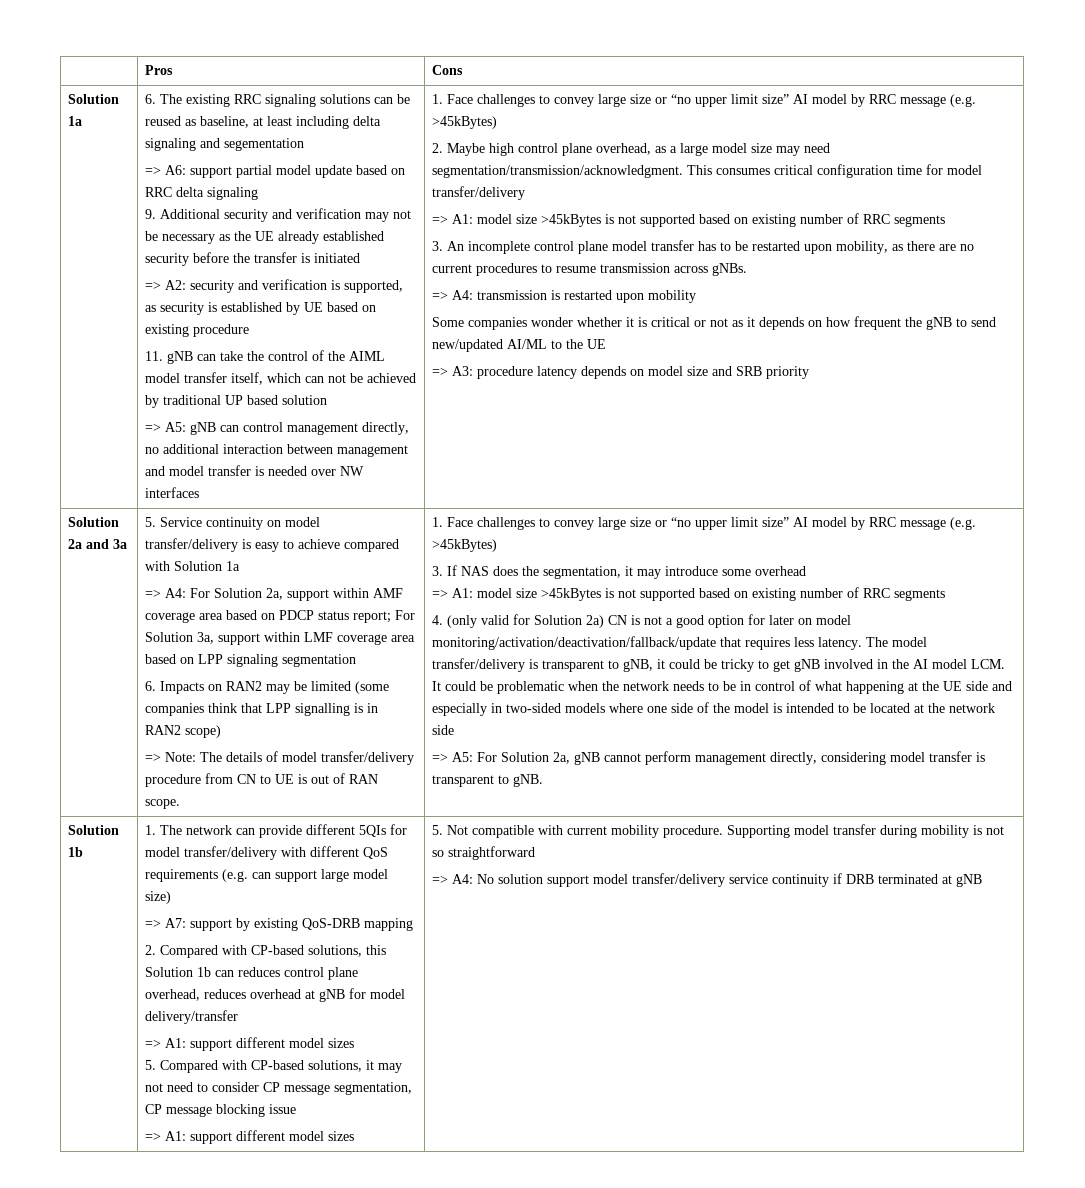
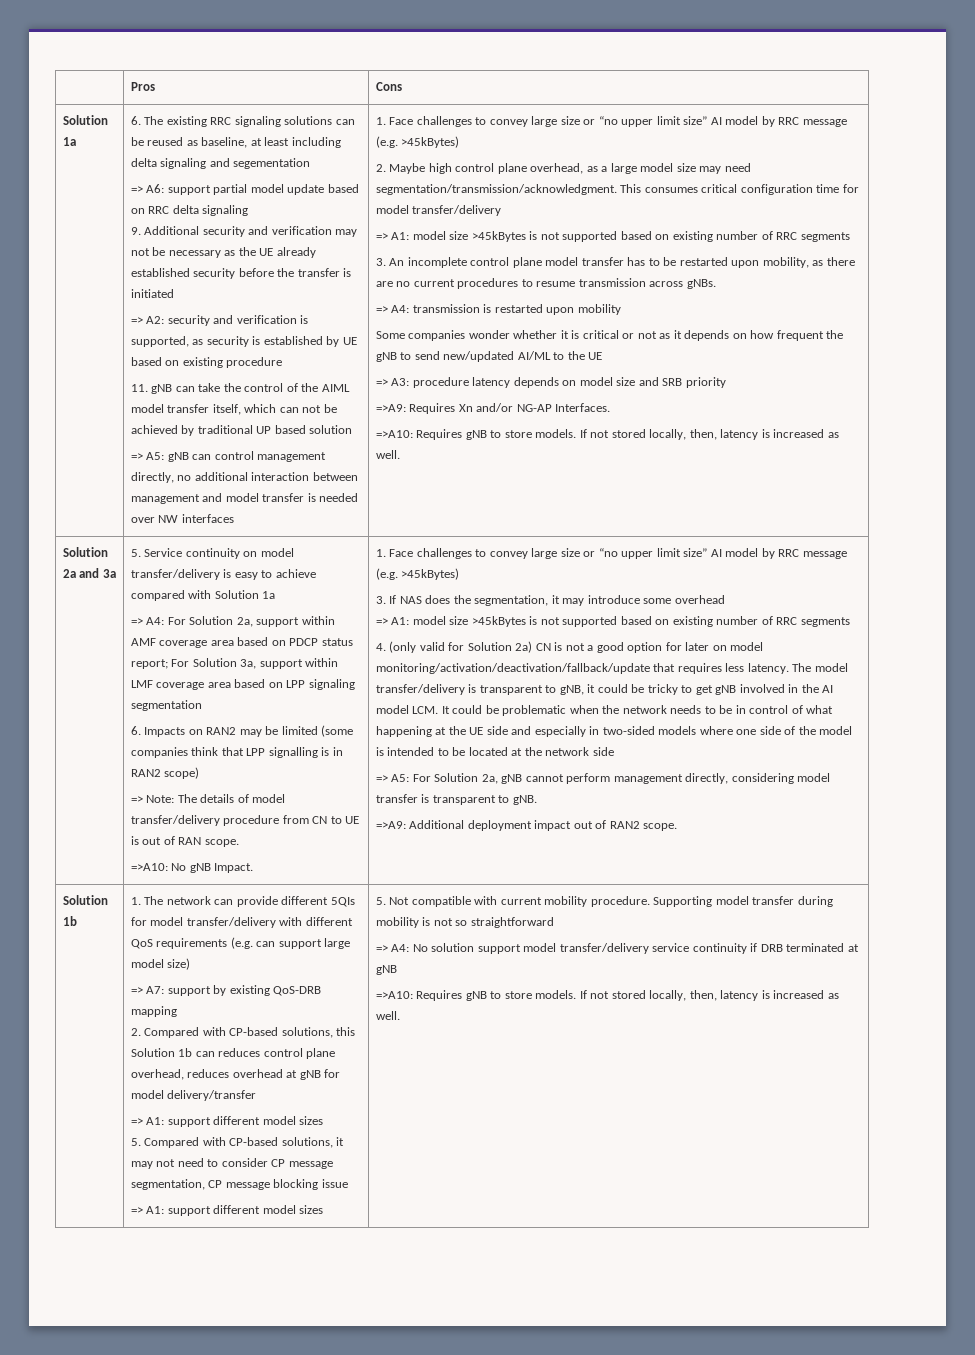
+ =>A9: Requires Xn and/or NG-AP Interfaces.
+ =>A10: Requires gNB to store models. If not stored locally, then, latency is increased as well.
+ =>A10: No gNB Impact.
+ =>A9: Additional deployment impact out of RAN2 scope.
  => A4: No solution support model transfer/delivery service continuity if DRB terminated at gNB
+ =>A10: Requires gNB to store models. If not stored locally, then, latency is increased as well.

